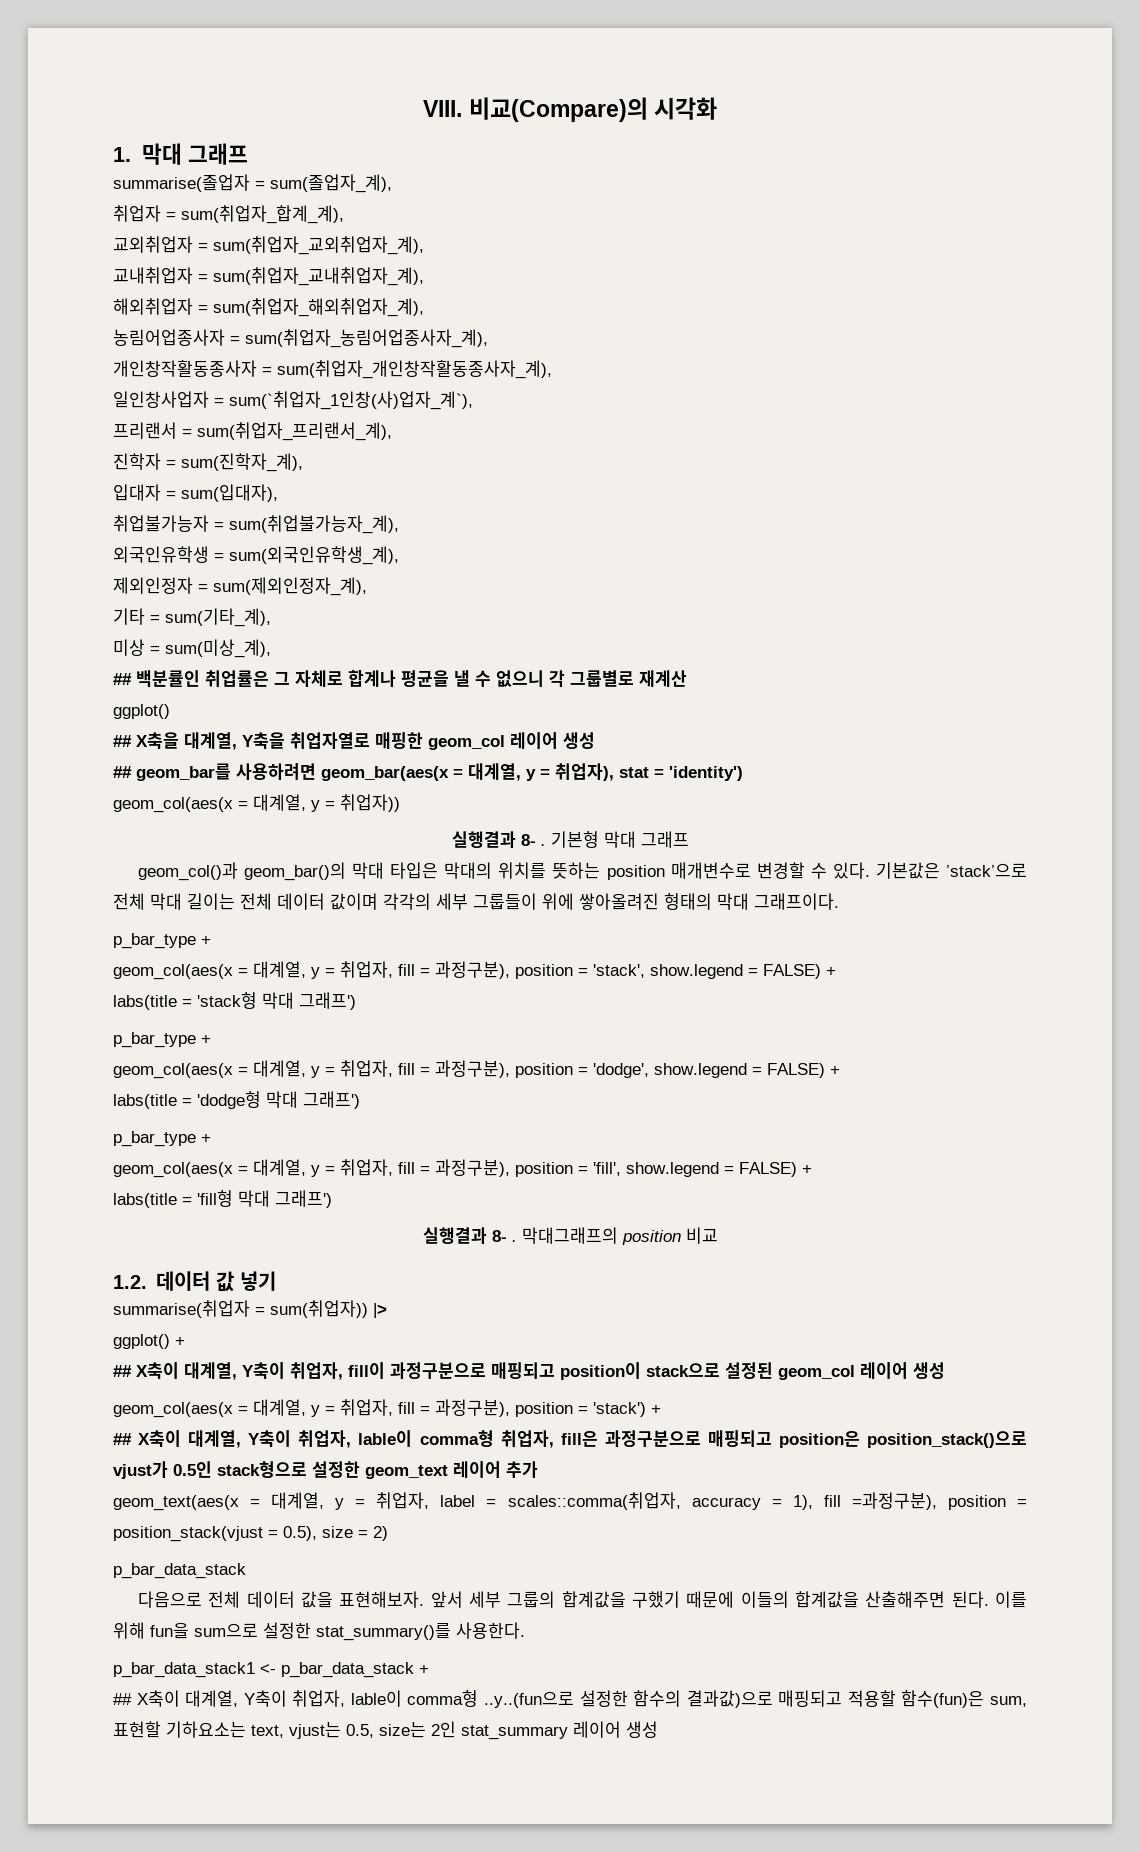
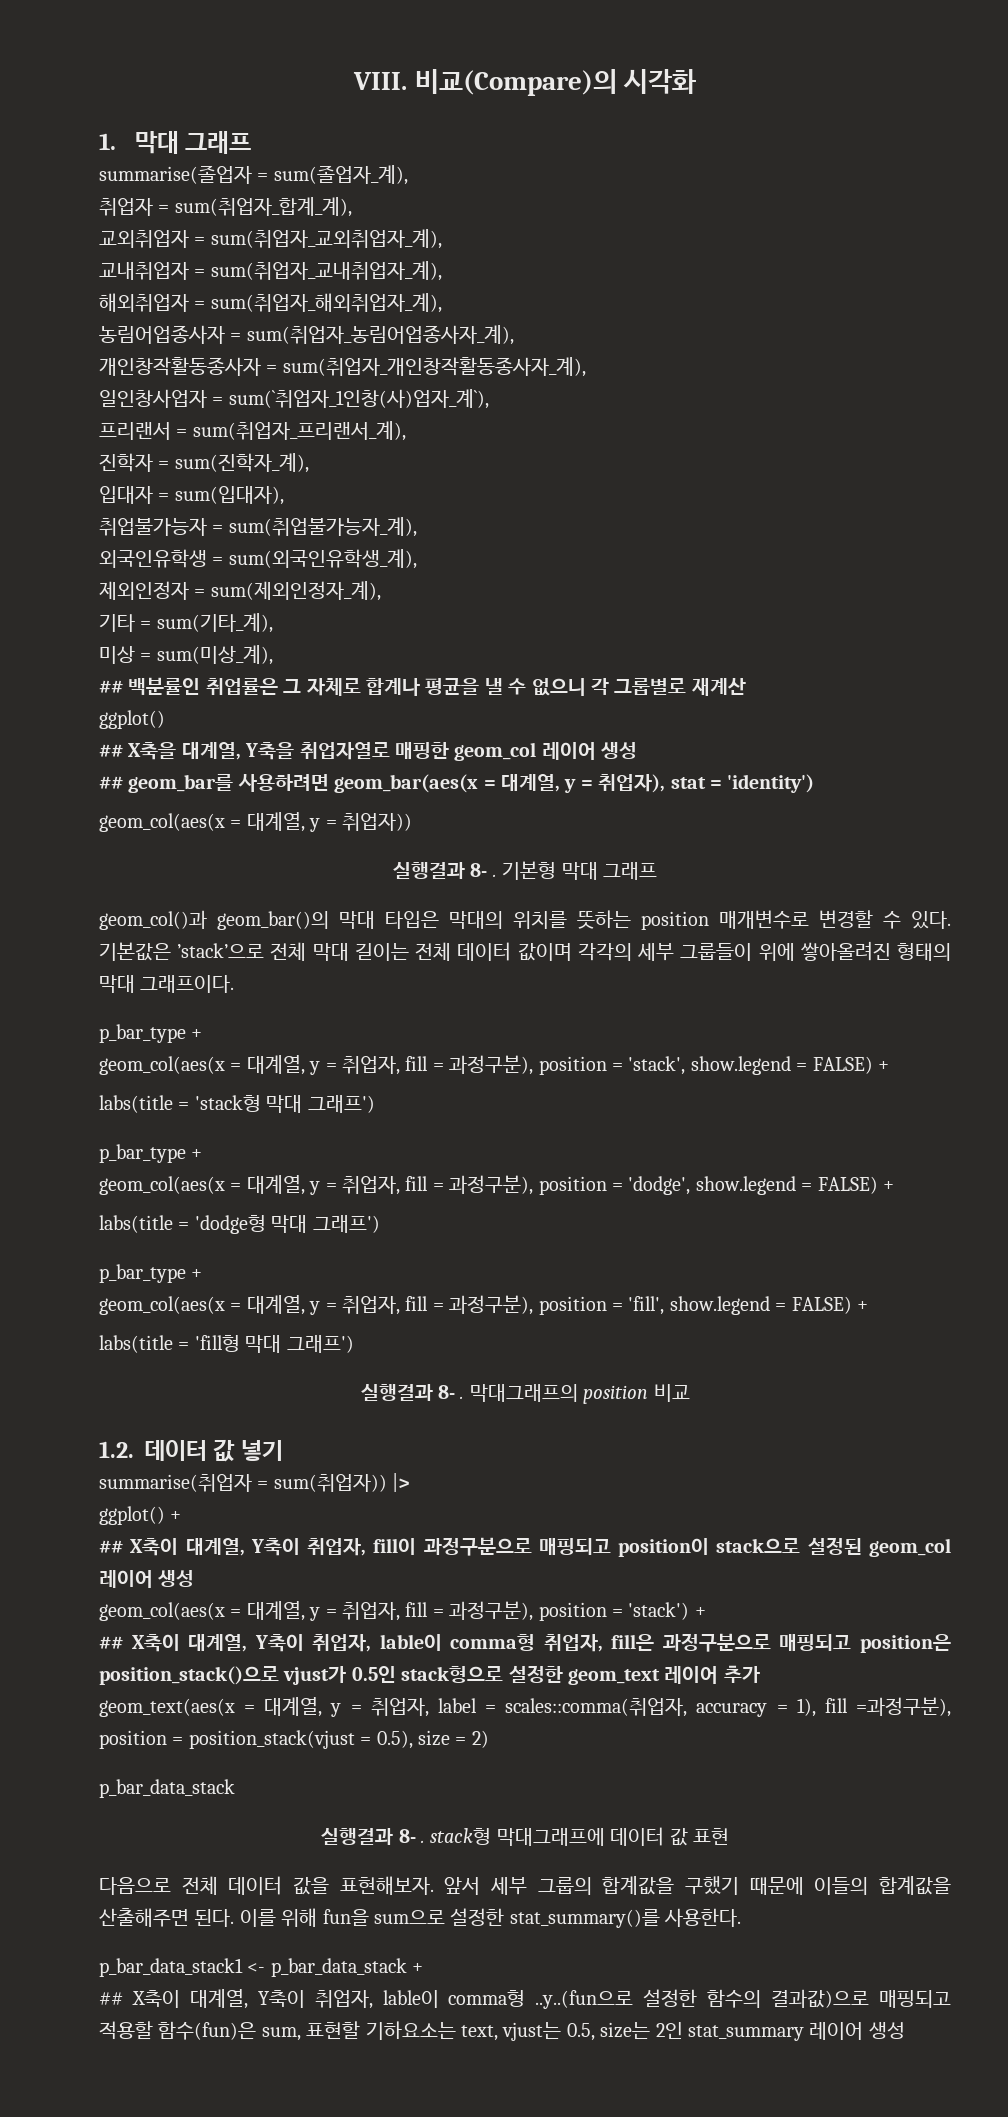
+ 실행결과 8- . stack형 막대그래프에 데이터 값 표현

